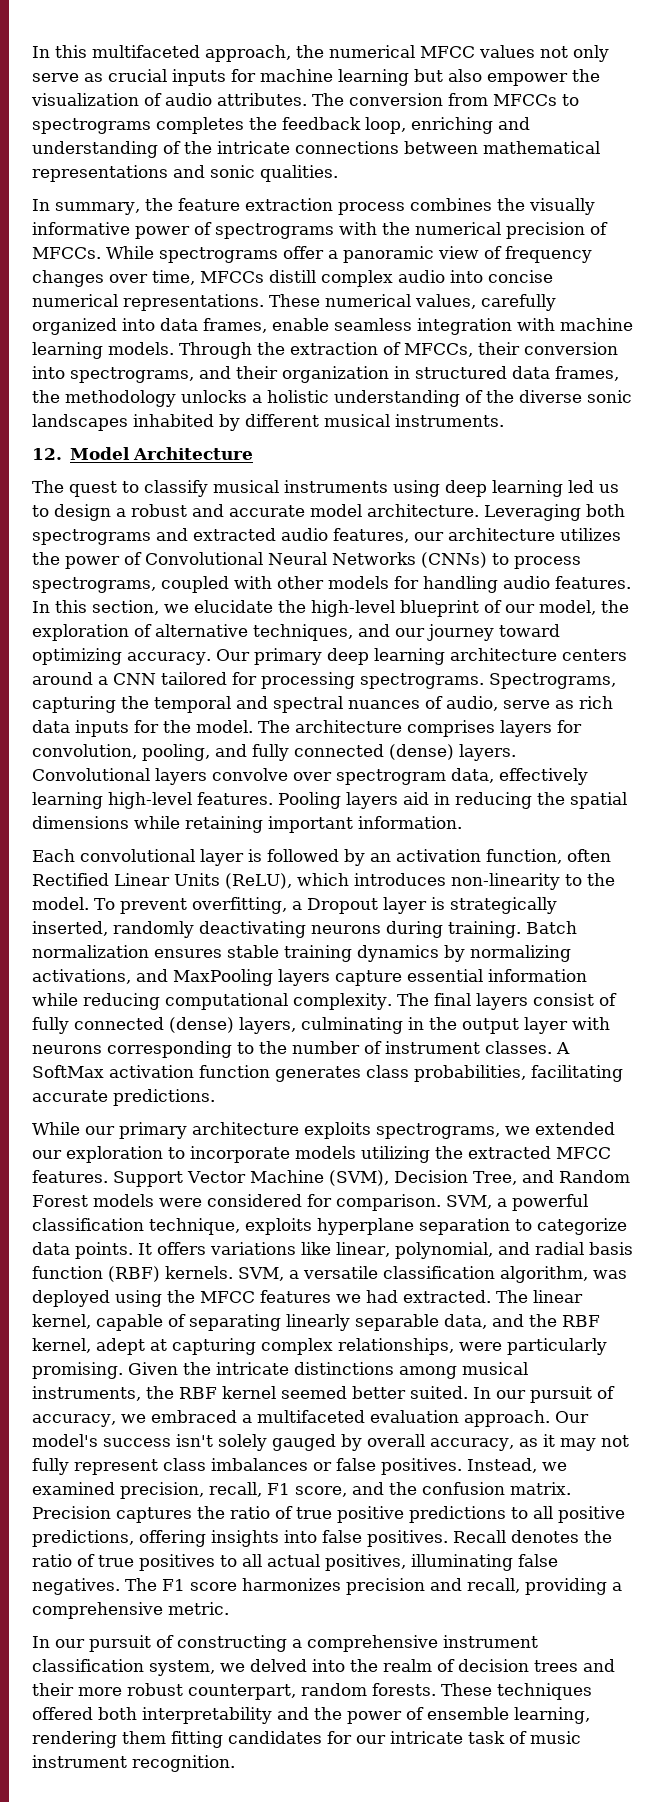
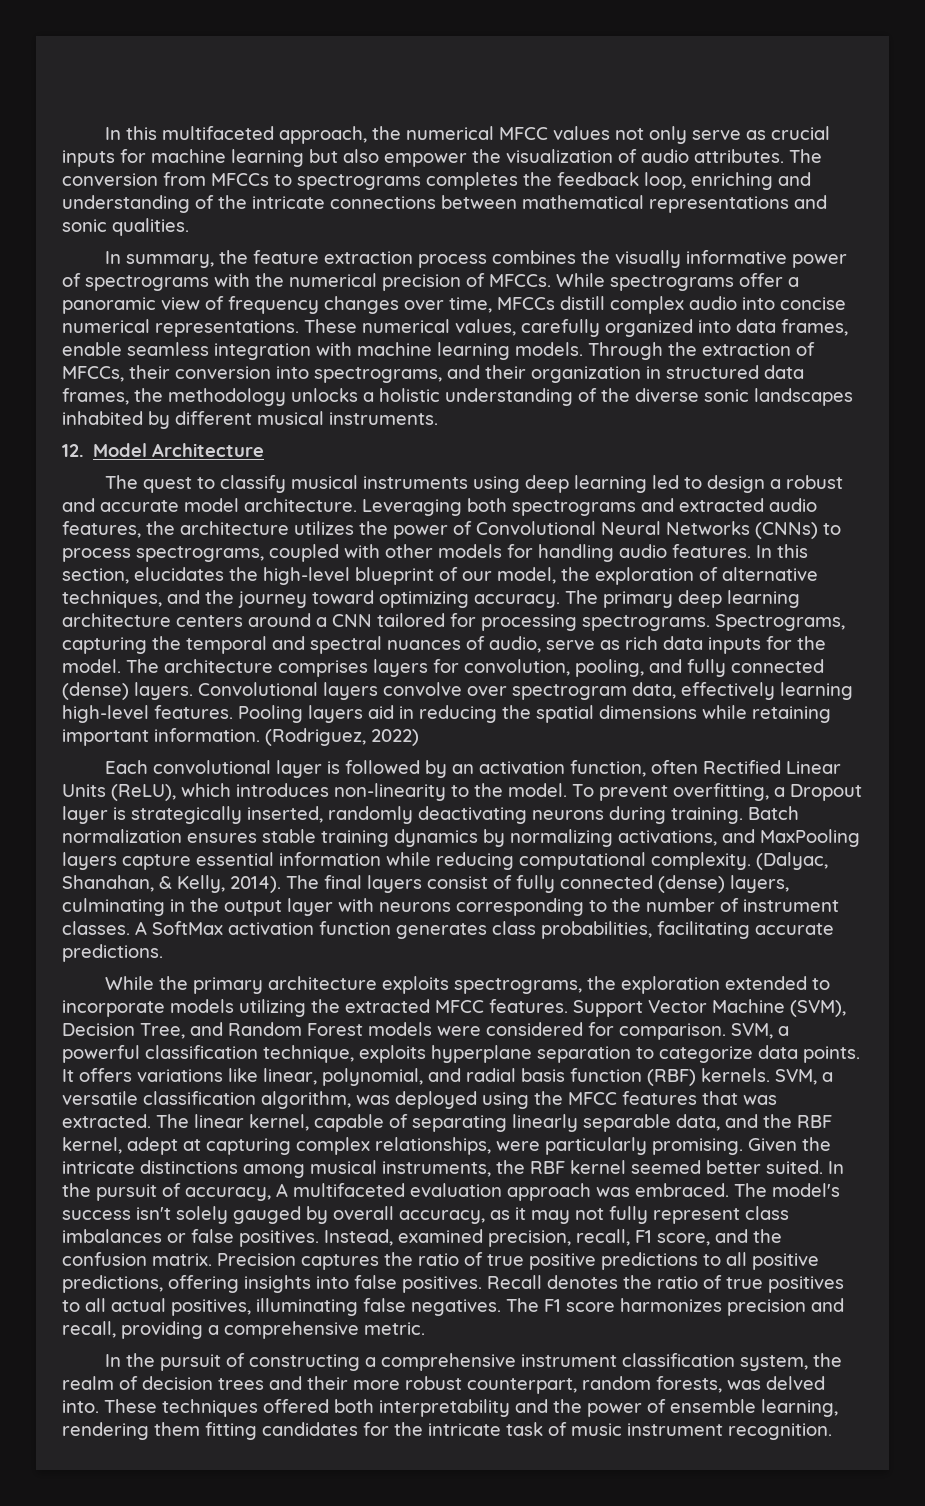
- The quest to classify musical instruments using deep learning led us to design a robust and accurate model architecture.
+ The quest to classify musical instruments using deep learning led to design a robust and accurate model architecture.
- Leveraging both spectrograms and extracted audio features, our architecture utilizes the power of Convolutional Neural Networks (CNNs) to process spectrograms, coupled with other models for handling audio features.
+ Leveraging both spectrograms and extracted audio features, the architecture utilizes the power of Convolutional Neural Networks (CNNs) to process spectrograms, coupled with other models for handling audio features.
- In this section, we elucidate the high-level blueprint of our model, the exploration of alternative techniques, and our journey toward optimizing accuracy.
+ In this section, elucidates the high-level blueprint of our model, the exploration of alternative techniques, and the journey toward optimizing accuracy.
- Our primary deep learning architecture centers around a CNN tailored for processing spectrograms.
+ The primary deep learning architecture centers around a CNN tailored for processing spectrograms.
+ (Rodriguez, 2022)
+ (Dalyac, Shanahan, & Kelly, 2014).
- While our primary architecture exploits spectrograms, we extended our exploration to incorporate models utilizing the extracted MFCC features.
+ While the primary architecture exploits spectrograms, the exploration extended to incorporate models utilizing the extracted MFCC features.
- SVM, a versatile classification algorithm, was deployed using the MFCC features we had extracted.
+ SVM, a versatile classification algorithm, was deployed using the MFCC features that was extracted.
- In our pursuit of accuracy, we embraced a multifaceted evaluation approach. Our model's success isn't solely gauged by overall accuracy, as it may not fully represent class imbalances or false positives.
+ In the pursuit of accuracy, A multifaceted evaluation approach was embraced. The model's success isn't solely gauged by overall accuracy, as it may not fully represent class imbalances or false positives.
- Instead, we examined precision, recall, F1 score, and the confusion matrix.
+ Instead, examined precision, recall, F1 score, and the confusion matrix.
- In our pursuit of constructing a comprehensive instrument classification system, we delved into the realm of decision trees and their more robust counterpart, random forests.
+ In the pursuit of constructing a comprehensive instrument classification system, the realm of decision trees and their more robust counterpart, random forests, was delved into.
- These techniques offered both interpretability and the power of ensemble learning, rendering them fitting candidates for our intricate task of music instrument recognition.
+ These techniques offered both interpretability and the power of ensemble learning, rendering them fitting candidates for the intricate task of music instrument recognition.

